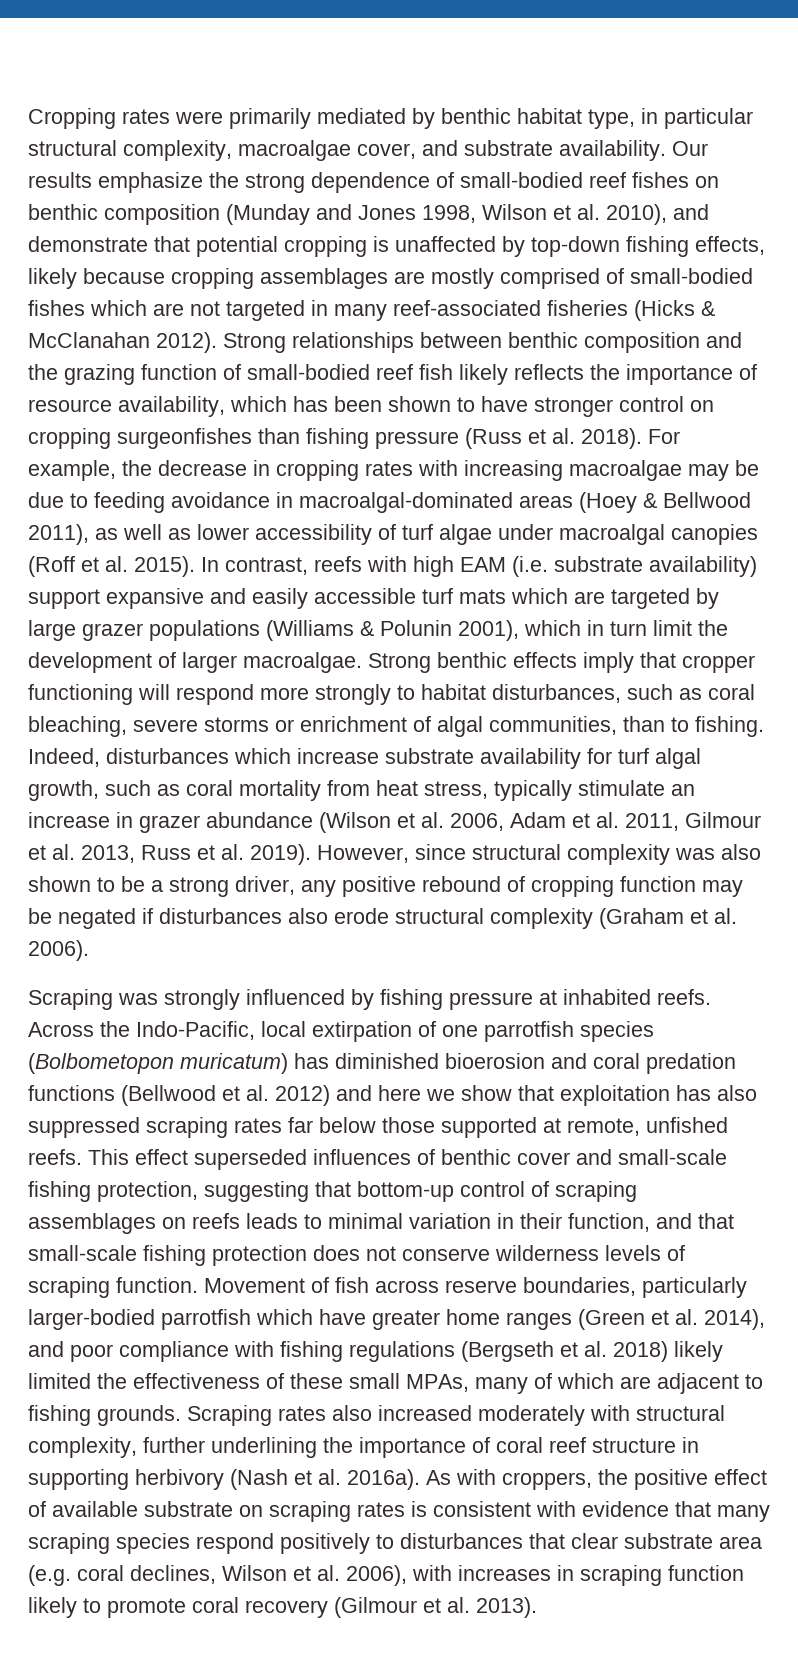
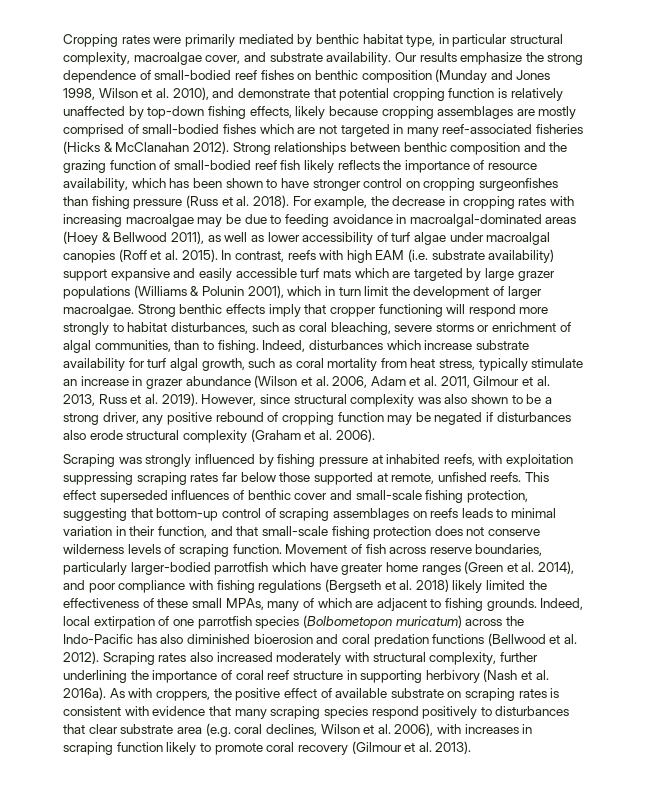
- Our results emphasize the strong dependence of small-bodied reef fishes on benthic composition (Munday and Jones 1998, Wilson et al. 2010), and demonstrate that potential cropping is unaffected by top-down fishing effects, likely because cropping assemblages are mostly comprised of small-bodied fishes which are not targeted in many reef-associated fisheries (Hicks & McClanahan 2012).
+ Our results emphasize the strong dependence of small-bodied reef fishes on benthic composition (Munday and Jones 1998, Wilson et al. 2010), and demonstrate that potential cropping function is relatively unaffected by top-down fishing effects, likely because cropping assemblages are mostly comprised of small-bodied fishes which are not targeted in many reef-associated fisheries (Hicks & McClanahan 2012).
- Scraping was strongly influenced by fishing pressure at inhabited reefs. Across the Indo-Pacific, local extirpation of one parrotfish species (Bolbometopon muricatum) has diminished bioerosion and coral predation functions (Bellwood et al. 2012) and here we show that exploitation has also suppressed scraping rates far below those supported at remote, unfished reefs.
+ Scraping was strongly influenced by fishing pressure at inhabited reefs, with exploitation suppressing scraping rates far below those supported at remote, unfished reefs.
+ Indeed, local extirpation of one parrotfish species (Bolbometopon muricatum) across the Indo-Pacific has also diminished bioerosion and coral predation functions (Bellwood et al. 2012).

